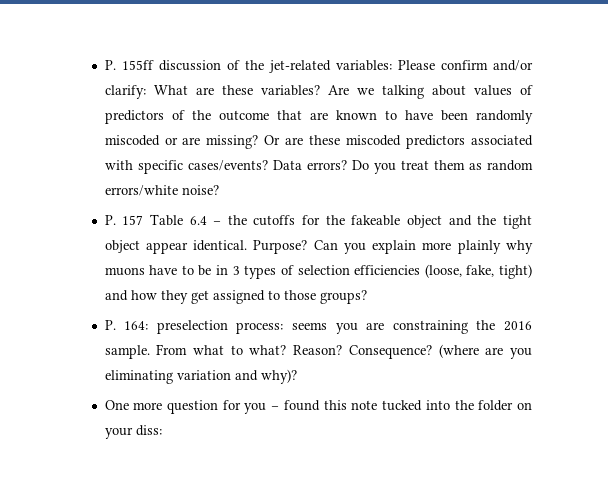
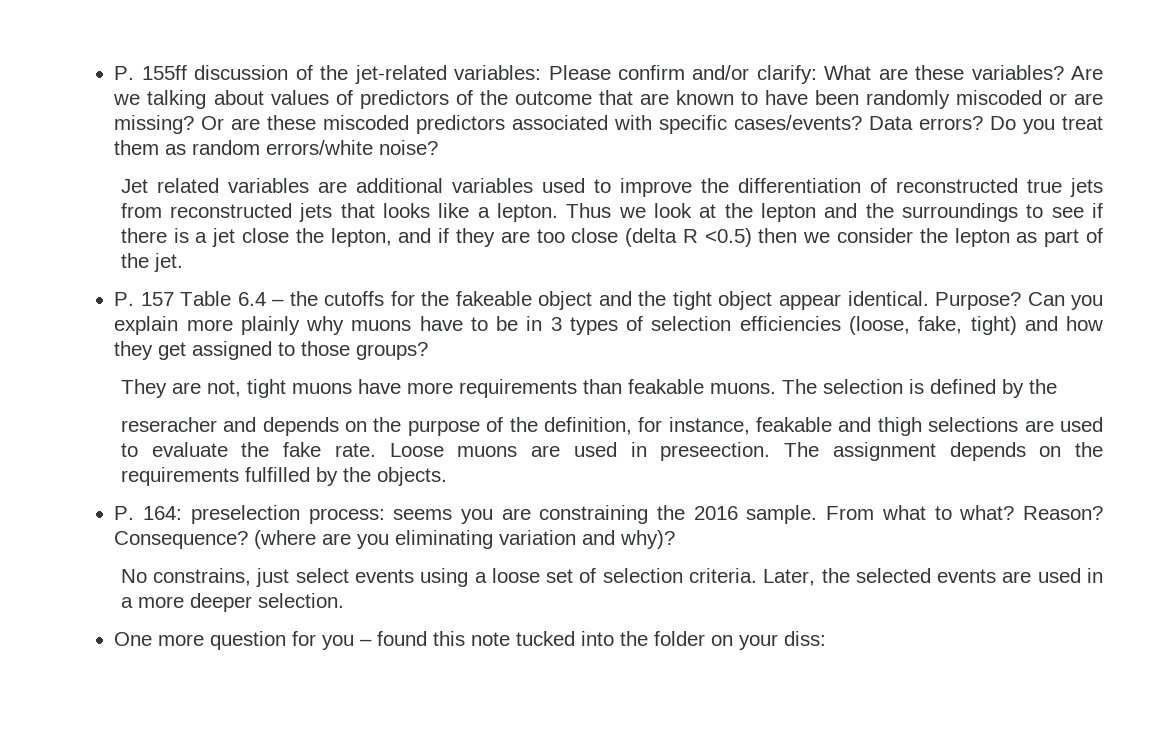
+ Jet related variables are additional variables used to improve the differentiation of reconstructed true jets from reconstructed jets that looks like a lepton. Thus we look at the lepton and the surroundings to see if there is a jet close the lepton, and if they are too close (delta R <0.5) then we consider the lepton as part of the jet.
+ They are not, tight muons have more requirements than feakable muons. The selection is defined by the
+ reseracher and depends on the purpose of the definition, for instance, feakable and thigh selections are used to evaluate the fake rate. Loose muons are used in preseection. The assignment depends on the requirements fulfilled by the objects.
+ No constrains, just select events using a loose set of selection criteria. Later, the selected events are used in a more deeper selection.

